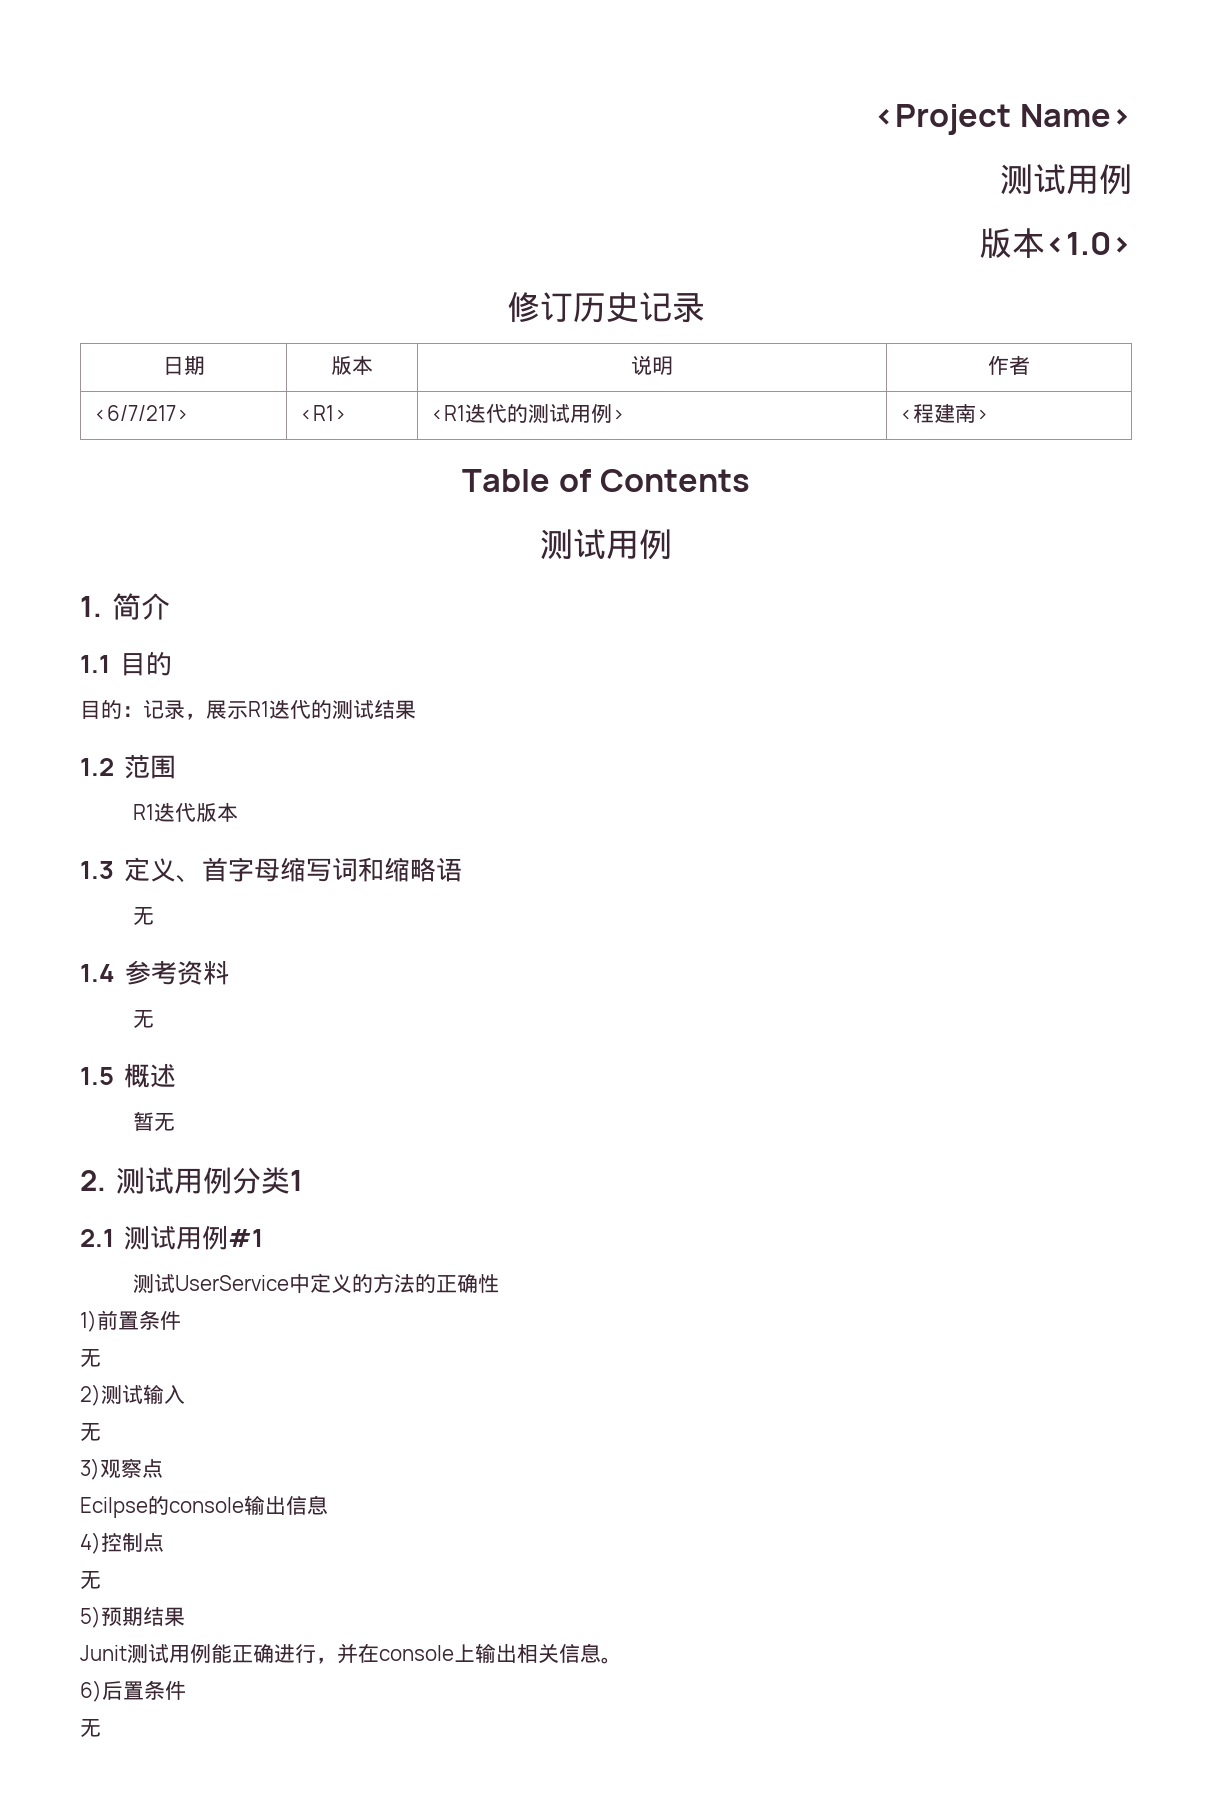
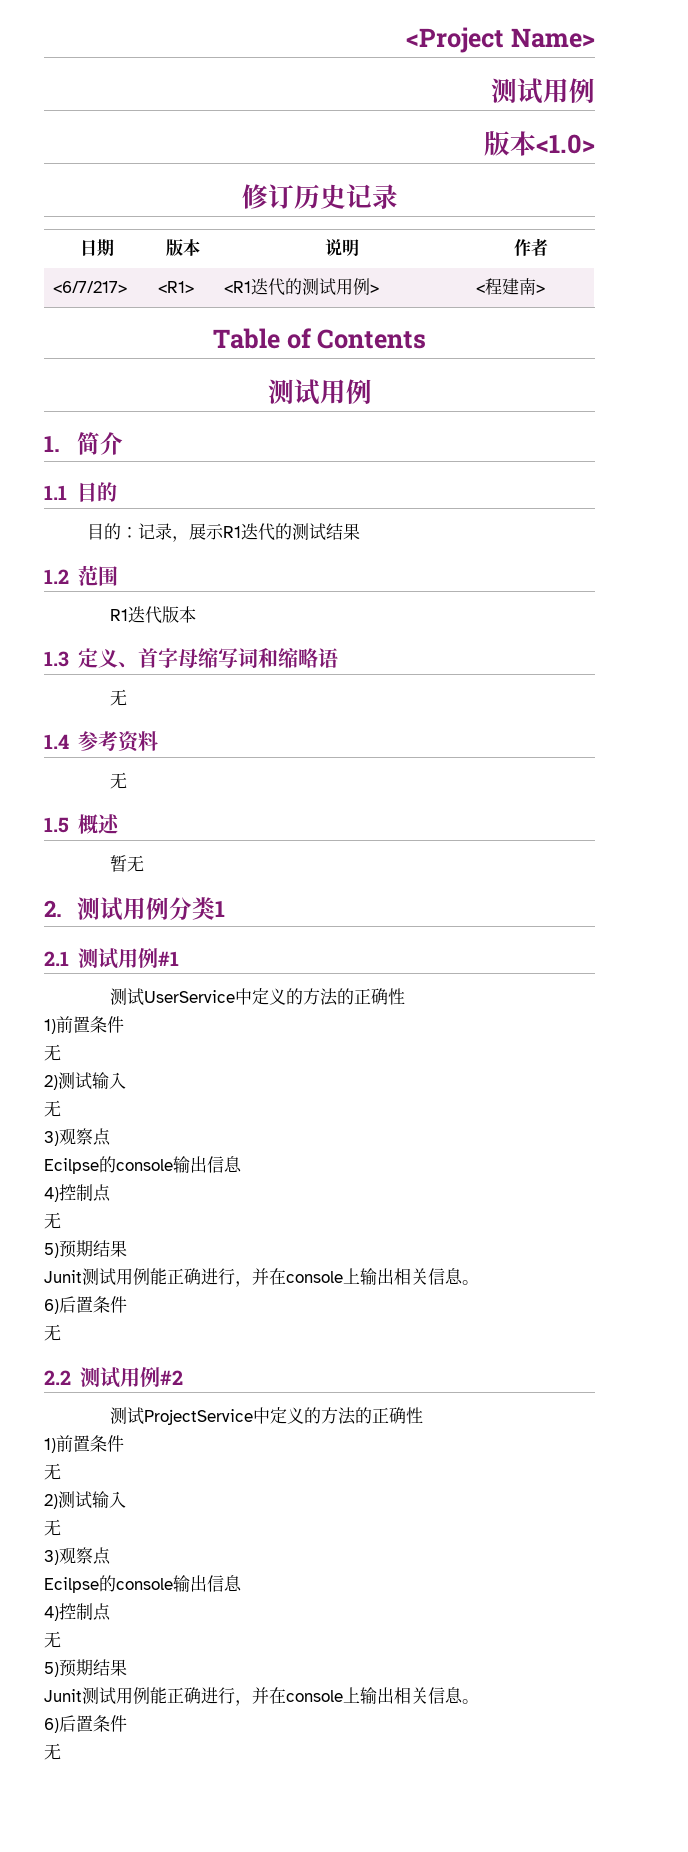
+ 2.2测试用例#2
+ 测试ProjectService中定义的方法的正确性
+ 1)前置条件
+ 无
+ 2)测试输入
+ 无
+ 3)观察点
+ Ecilpse的console输出信息
+ 4)控制点
+ 无
+ 5)预期结果
+ Junit测试用例能正确进行，并在console上输出相关信息。
+ 6)后置条件
+ 无

